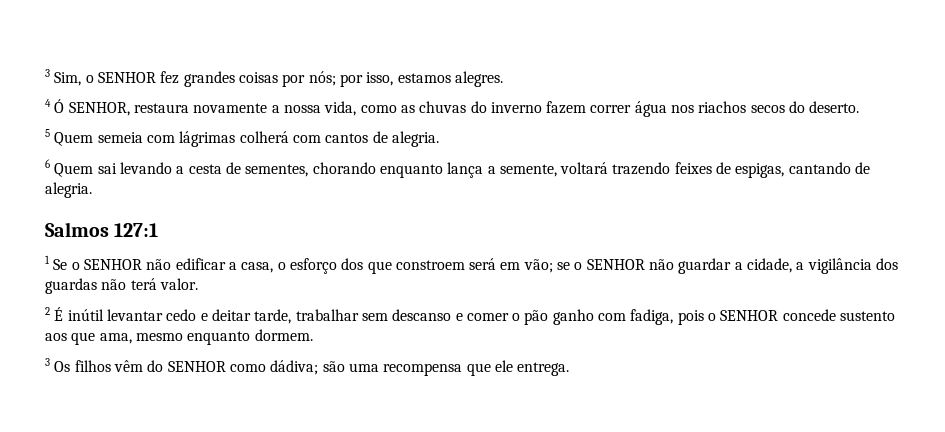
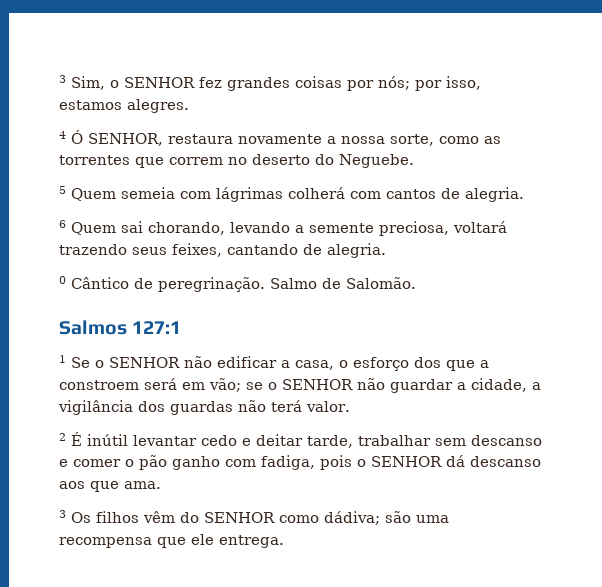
- 4 Ó SENHOR, restaura novamente a nossa vida, como as chuvas do inverno fazem correr água nos riachos secos do deserto.
+ 4 Ó SENHOR, restaura novamente a nossa sorte, como as torrentes que correm no deserto do Neguebe.
- 6 Quem sai levando a cesta de sementes, chorando enquanto lança a semente, voltará trazendo feixes de espigas, cantando de alegria.
+ 6 Quem sai chorando, levando a semente preciosa, voltará trazendo seus feixes, cantando de alegria.
+ 0 Cântico de peregrinação. Salmo de Salomão.
- 1 Se o SENHOR não edificar a casa, o esforço dos que constroem será em vão; se o SENHOR não guardar a cidade, a vigilância dos guardas não terá valor.
+ 1 Se o SENHOR não edificar a casa, o esforço dos que a constroem será em vão; se o SENHOR não guardar a cidade, a vigilância dos guardas não terá valor.
- 2 É inútil levantar cedo e deitar tarde, trabalhar sem descanso e comer o pão ganho com fadiga, pois o SENHOR concede sustento aos que ama, mesmo enquanto dormem.
+ 2 É inútil levantar cedo e deitar tarde, trabalhar sem descanso e comer o pão ganho com fadiga, pois o SENHOR dá descanso aos que ama.

